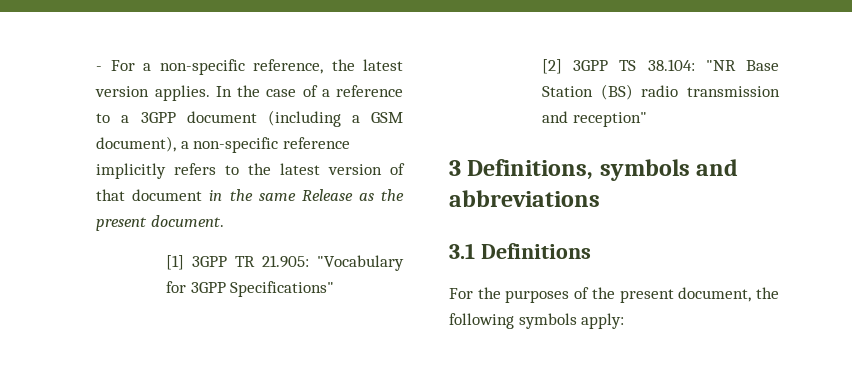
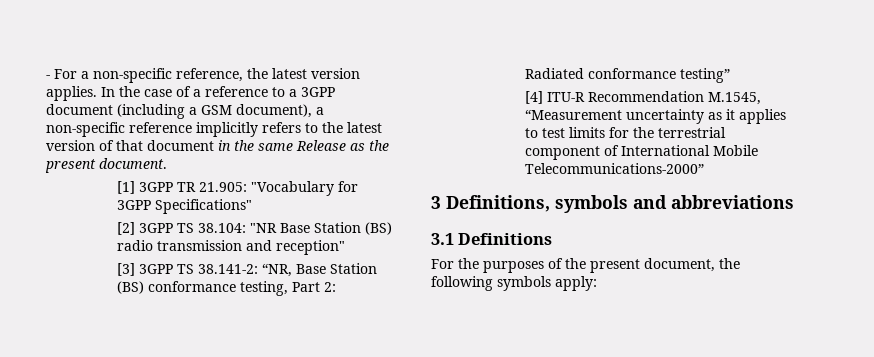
+ [3] 3GPP TS 38.141-2: “NR, Base Station (BS) conformance testing, Part 2: Radiated conformance testing”
+ [4] ITU-R Recommendation M.1545, “Measurement uncertainty as it applies to test limits for the terrestrial component of International Mobile Telecommunications-2000”

